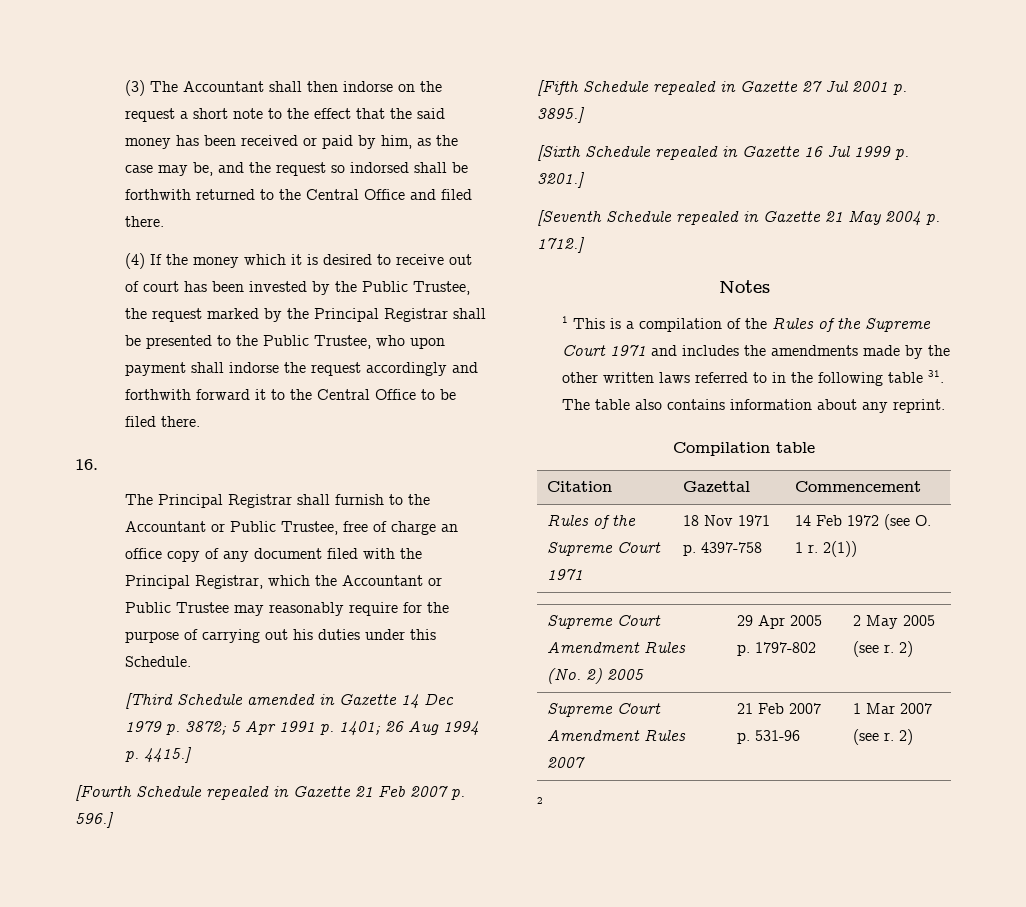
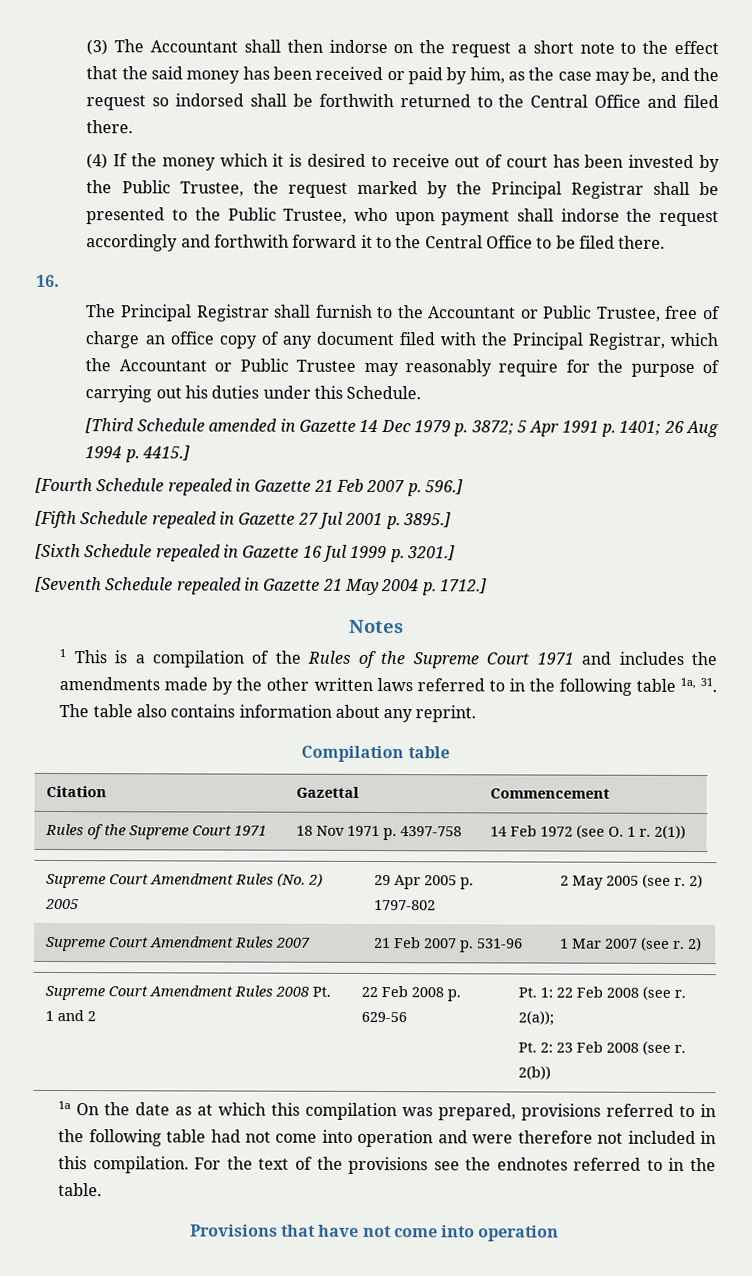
- 1 This is a compilation of the Rules of the Supreme Court 1971 and includes the amendments made by the other written laws referred to in the following table 31. The table also contains information about any reprint.
+ 1 This is a compilation of the Rules of the Supreme Court 1971 and includes the amendments made by the other written laws referred to in the following table 1a, 31. The table also contains information about any reprint.
  Supreme Court Amendment Rules 2007 | 21 Feb 2007 p. 531-96 | 1 Mar 2007 (see r. 2)
- 2
+ Supreme Court Amendment Rules 2008 Pt. 1 and 2 | 22 Feb 2008 p. 629-56 | Pt. 1: 22 Feb 2008 (see r. 2(a));
+ Pt. 2: 23 Feb 2008 (see r. 2(b))
+ 1a On the date as at which this compilation was prepared, provisions referred to in the following table had not come into operation and were therefore not included in this compilation. For the text of the provisions see the endnotes referred to in the table.
+ Provisions that have not come into operation

